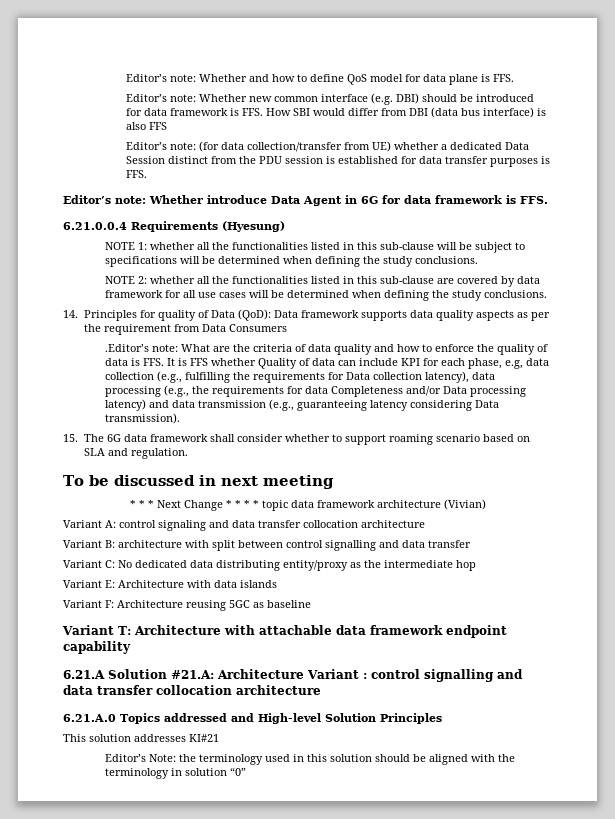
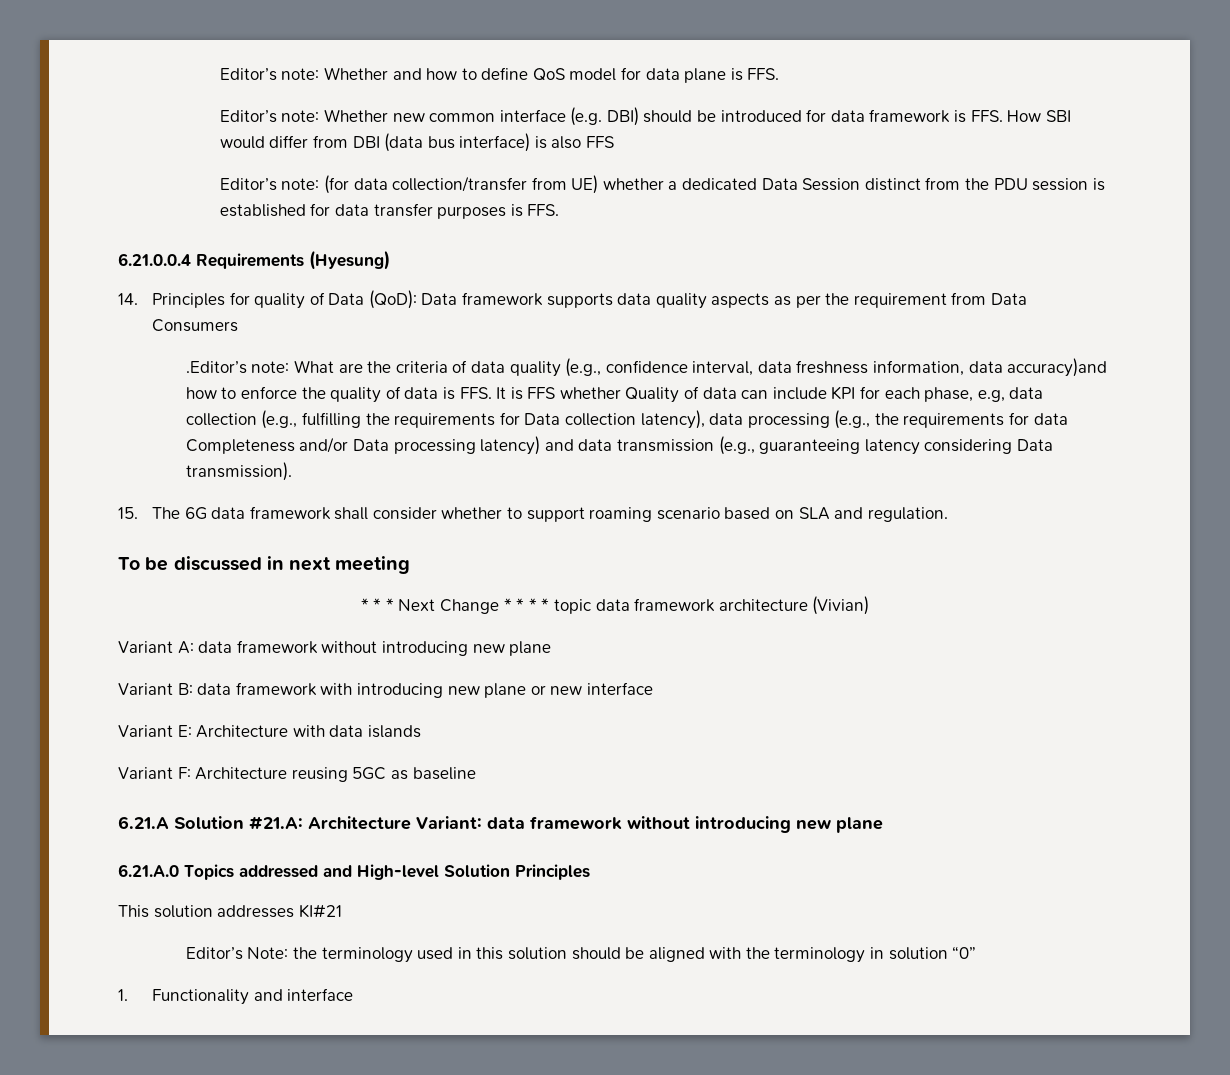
- Editor’s note: Whether introduce Data Agent in 6G for data framework is FFS.
  6.21.0.0.4 Requirements (Hyesung)
- NOTE 1: whether all the functionalities listed in this sub-clause will be subject to specifications will be determined when defining the study conclusions.
- NOTE 2: whether all the functionalities listed in this sub-clause are covered by data framework for all use cases will be determined when defining the study conclusions.
- What are the criteria of data quality and how to enforce the quality of data is FFS. It is FFS whether Quality of data can include KPI for each phase, e.g, data collection (e.g., fulfilling the requirements for Data collection latency), data processing (e.g., the requirements for data Completeness and/or Data processing latency) and data transmission (e.g., guaranteeing latency considering Data transmission).
+ What are the criteria of data quality (e.g., confidence interval, data freshness information, data accuracy)and how to enforce the quality of data is FFS. It is FFS whether Quality of data can include KPI for each phase, e.g, data collection (e.g., fulfilling the requirements for Data collection latency), data processing (e.g., the requirements for data Completeness and/or Data processing latency) and data transmission (e.g., guaranteeing latency considering Data transmission).
- Variant A: control signaling and data transfer collocation architecture
- Variant B: architecture with split between control signalling and data transfer
- Variant C: No dedicated data distributing entity/proxy as the intermediate hop
+ Variant A: data framework without introducing new plane
+ Variant B: data framework with introducing new plane or new interface
- Variant T: Architecture with attachable data framework endpoint capability
- 6.21.A Solution #21.A: Architecture Variant : control signalling and data transfer collocation architecture
+ 6.21.A Solution #21.A: Architecture Variant: data framework without introducing new plane
+ 1. Functionality and interface

